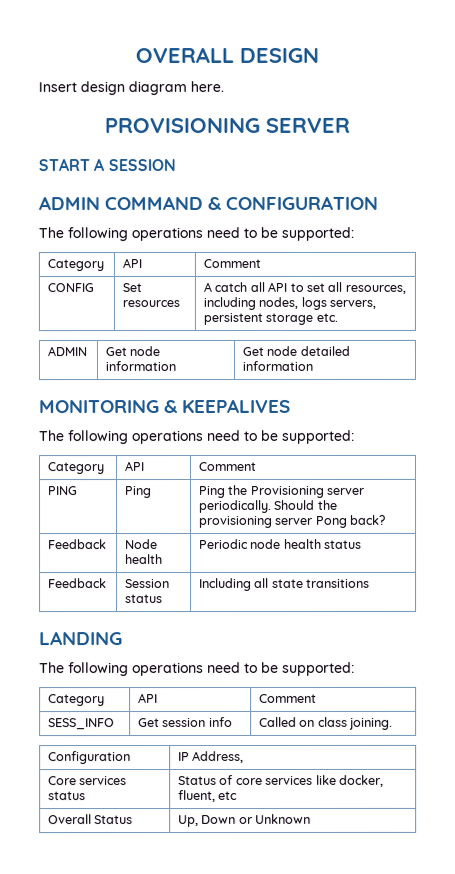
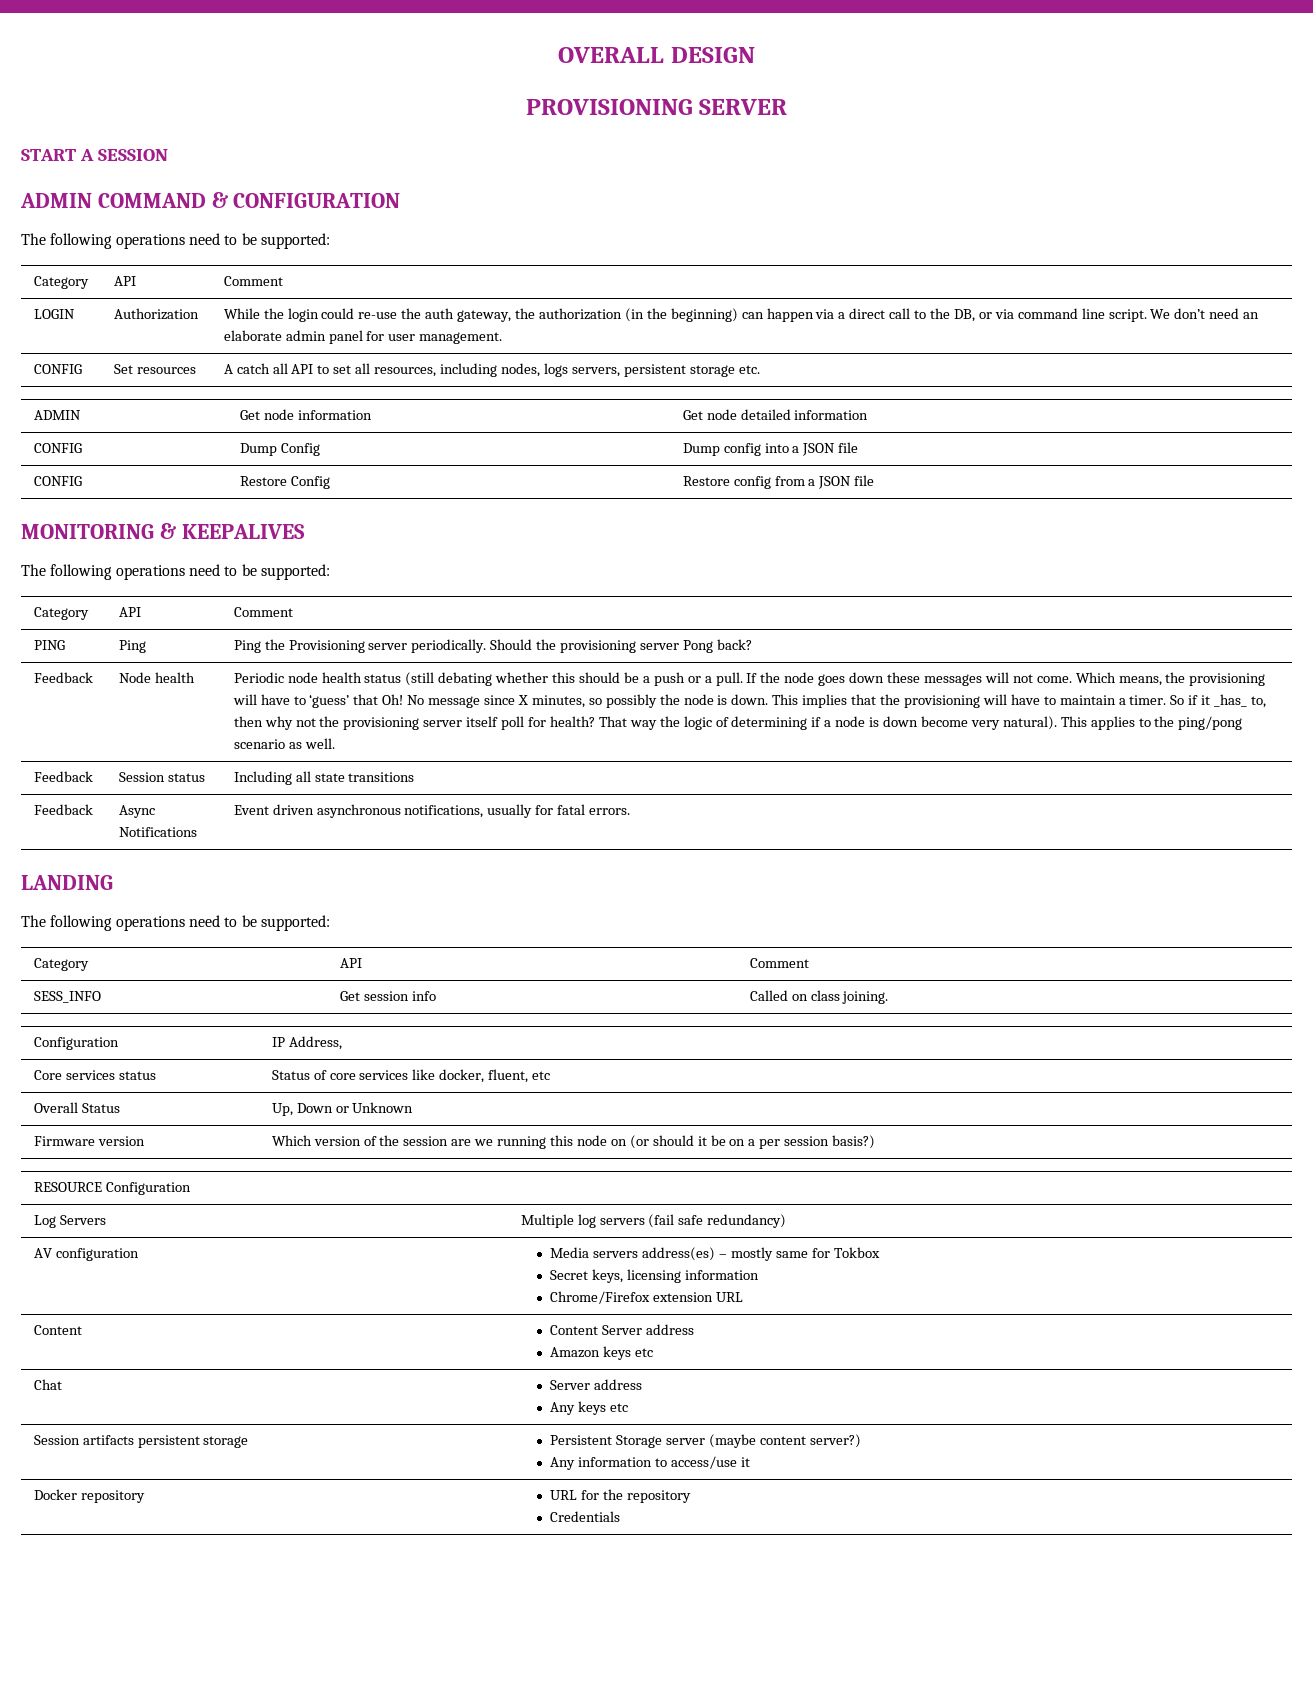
- Insert design diagram here.
+ LOGIN | Authorization | While the login could re-use the auth gateway, the authorization (in the beginning) can happen via a direct call to the DB, or via command line script. We don’t need an elaborate admin panel for user management.
+ CONFIG | Dump Config | Dump config into a JSON file
+ CONFIG | Restore Config | Restore config from a JSON file
- Periodic node health status
+ Periodic node health status (still debating whether this should be a push or a pull. If the node goes down these messages will not come. Which means, the provisioning will have to ‘guess’ that Oh! No message since X minutes, so possibly the node is down. This implies that the provisioning will have to maintain a timer. So if it _has_ to, then why not the provisioning server itself poll for health? That way the logic of determining if a node is down become very natural). This applies to the ping/pong scenario as well.
+ Feedback | Async Notifications | Event driven asynchronous notifications, usually for fatal errors.
+ Firmware version | Which version of the session are we running this node on (or should it be on a per session basis?)
+ RESOURCE Configuration
+ Log Servers | Multiple log servers (fail safe redundancy)
+ AV configuration | Media servers address(es) – mostly same for Tokbox
+ Secret keys, licensing information
+ Chrome/Firefox extension URL
+ Content | Content Server address
+ Amazon keys etc
+ Chat | Server address
+ Any keys etc
+ Session artifacts persistent storage | Persistent Storage server (maybe content server?)
+ Any information to access/use it
+ Docker repository | URL for the repository
+ Credentials

